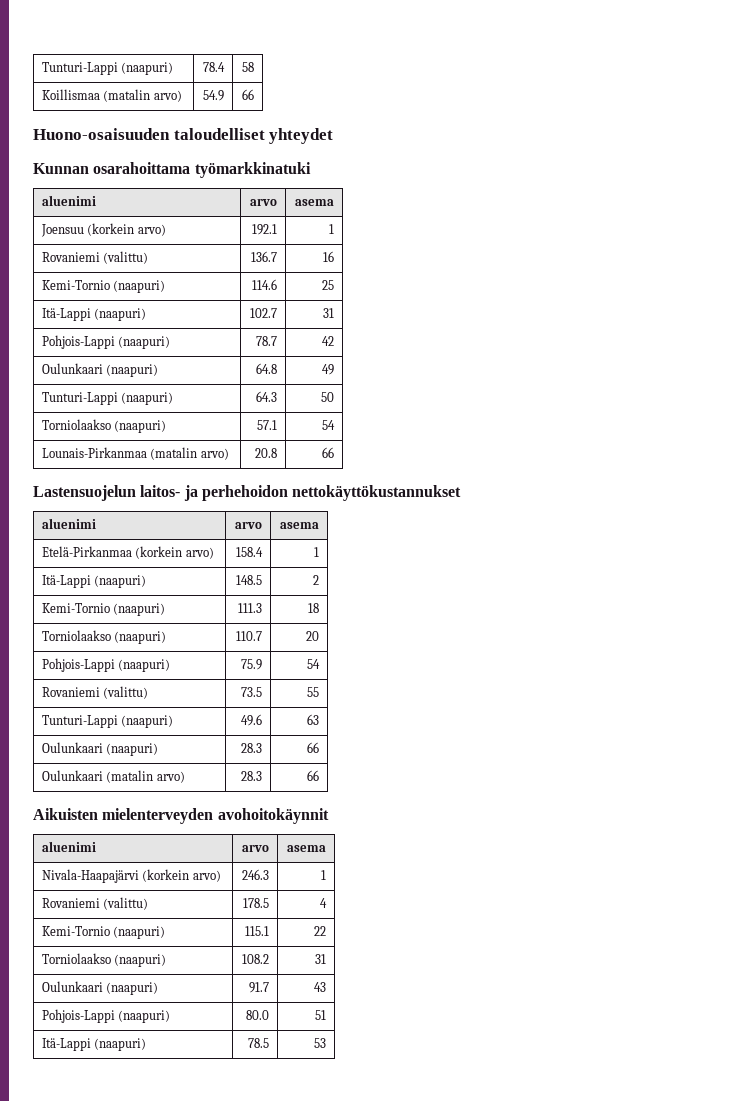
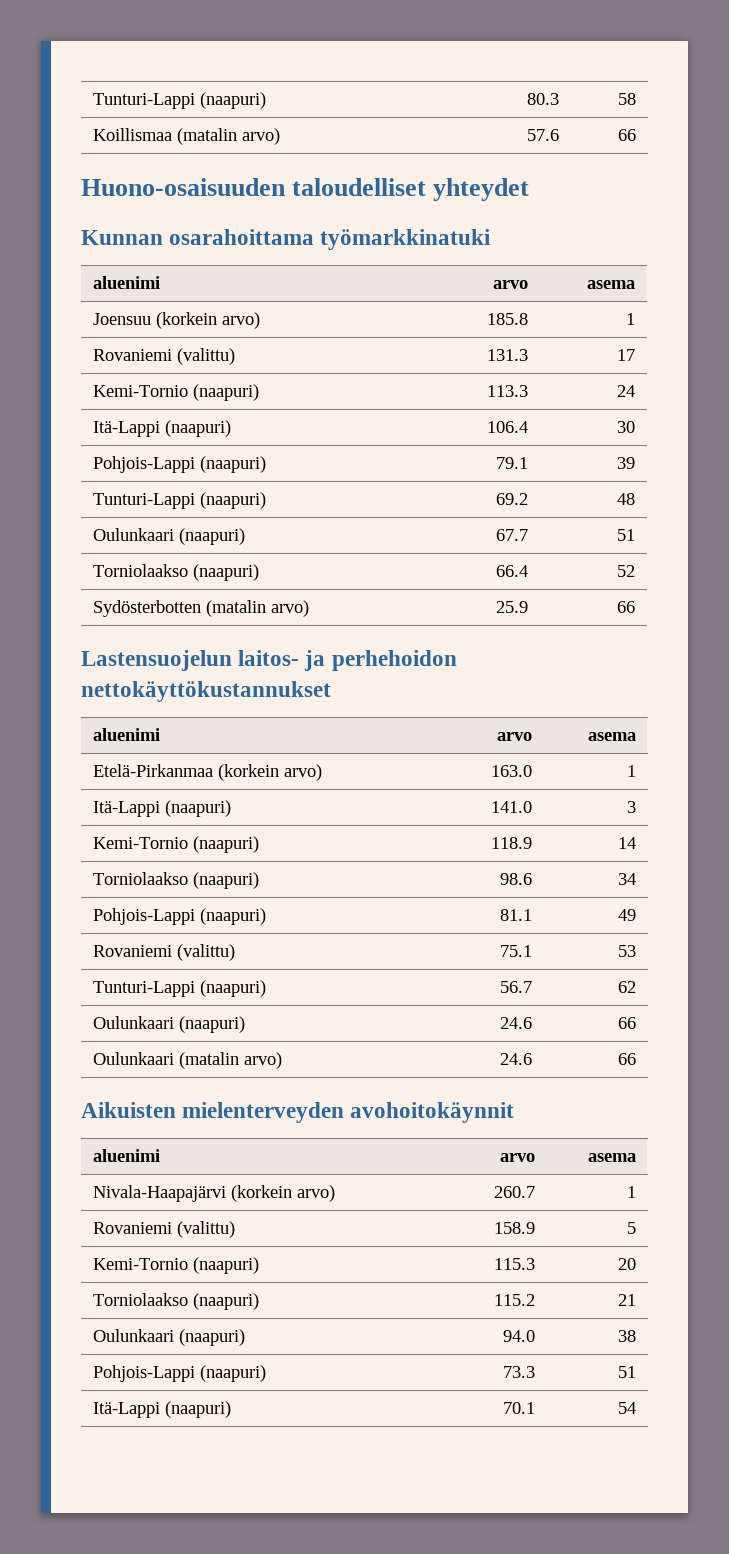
- Tunturi-Lappi (naapuri) | 78.4 | 58
+ Tunturi-Lappi (naapuri) | 80.3 | 58
- Koillismaa (matalin arvo) | 54.9 | 66
+ Koillismaa (matalin arvo) | 57.6 | 66
- Joensuu (korkein arvo) | 192.1 | 1
- Rovaniemi (valittu) | 136.7 | 16
- Kemi-Tornio (naapuri) | 114.6 | 25
- Itä-Lappi (naapuri) | 102.7 | 31
- Pohjois-Lappi (naapuri) | 78.7 | 42
- Oulunkaari (naapuri) | 64.8 | 49
- Tunturi-Lappi (naapuri) | 64.3 | 50
- Torniolaakso (naapuri) | 57.1 | 54
- Lounais-Pirkanmaa (matalin arvo) | 20.8 | 66
+ Joensuu (korkein arvo) | 185.8 | 1
+ Rovaniemi (valittu) | 131.3 | 17
+ Kemi-Tornio (naapuri) | 113.3 | 24
+ Itä-Lappi (naapuri) | 106.4 | 30
+ Pohjois-Lappi (naapuri) | 79.1 | 39
+ Tunturi-Lappi (naapuri) | 69.2 | 48
+ Oulunkaari (naapuri) | 67.7 | 51
+ Torniolaakso (naapuri) | 66.4 | 52
+ Sydösterbotten (matalin arvo) | 25.9 | 66
- Etelä-Pirkanmaa (korkein arvo) | 158.4 | 1
+ Etelä-Pirkanmaa (korkein arvo) | 163.0 | 1
- Itä-Lappi (naapuri) | 148.5 | 2
- Kemi-Tornio (naapuri) | 111.3 | 18
- Torniolaakso (naapuri) | 110.7 | 20
- Pohjois-Lappi (naapuri) | 75.9 | 54
- Rovaniemi (valittu) | 73.5 | 55
- Tunturi-Lappi (naapuri) | 49.6 | 63
- Oulunkaari (naapuri) | 28.3 | 66
+ Itä-Lappi (naapuri) | 141.0 | 3
+ Kemi-Tornio (naapuri) | 118.9 | 14
+ Torniolaakso (naapuri) | 98.6 | 34
+ Pohjois-Lappi (naapuri) | 81.1 | 49
+ Rovaniemi (valittu) | 75.1 | 53
+ Tunturi-Lappi (naapuri) | 56.7 | 62
+ Oulunkaari (naapuri) | 24.6 | 66
- Oulunkaari (matalin arvo) | 28.3 | 66
+ Oulunkaari (matalin arvo) | 24.6 | 66
- Nivala-Haapajärvi (korkein arvo) | 246.3 | 1
- Rovaniemi (valittu) | 178.5 | 4
- Kemi-Tornio (naapuri) | 115.1 | 22
- Torniolaakso (naapuri) | 108.2 | 31
- Oulunkaari (naapuri) | 91.7 | 43
- Pohjois-Lappi (naapuri) | 80.0 | 51
+ Nivala-Haapajärvi (korkein arvo) | 260.7 | 1
+ Rovaniemi (valittu) | 158.9 | 5
+ Kemi-Tornio (naapuri) | 115.3 | 20
+ Torniolaakso (naapuri) | 115.2 | 21
+ Oulunkaari (naapuri) | 94.0 | 38
+ Pohjois-Lappi (naapuri) | 73.3 | 51
- Itä-Lappi (naapuri) | 78.5 | 53
+ Itä-Lappi (naapuri) | 70.1 | 54

